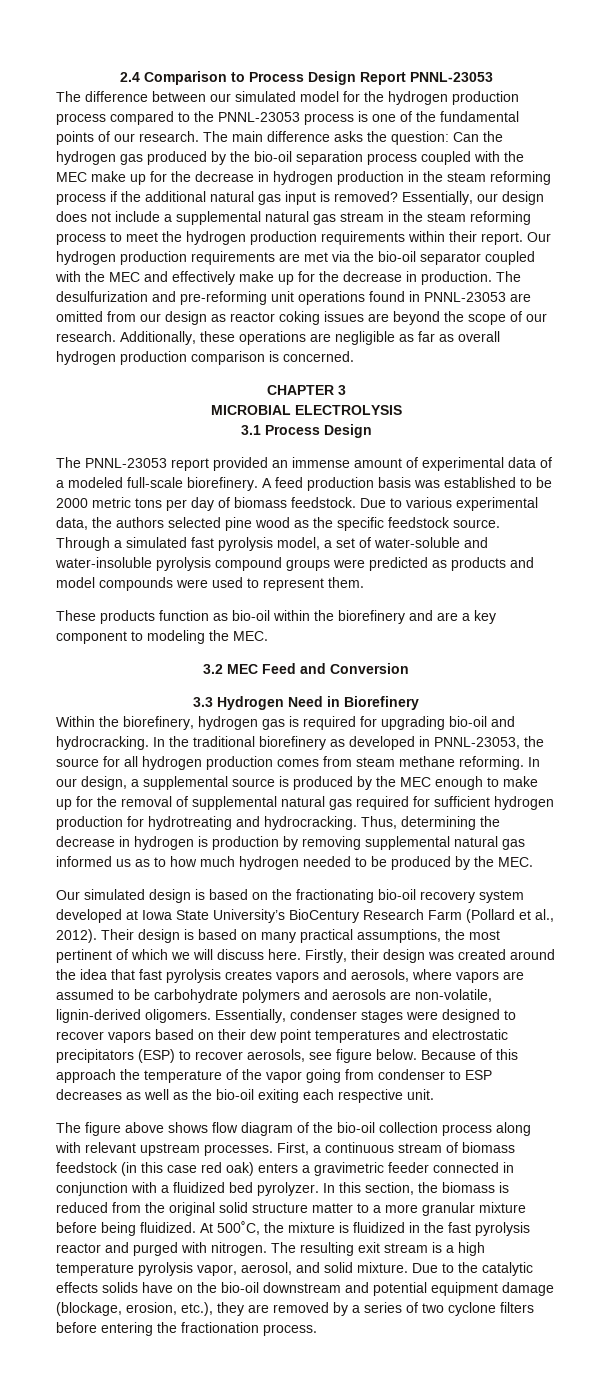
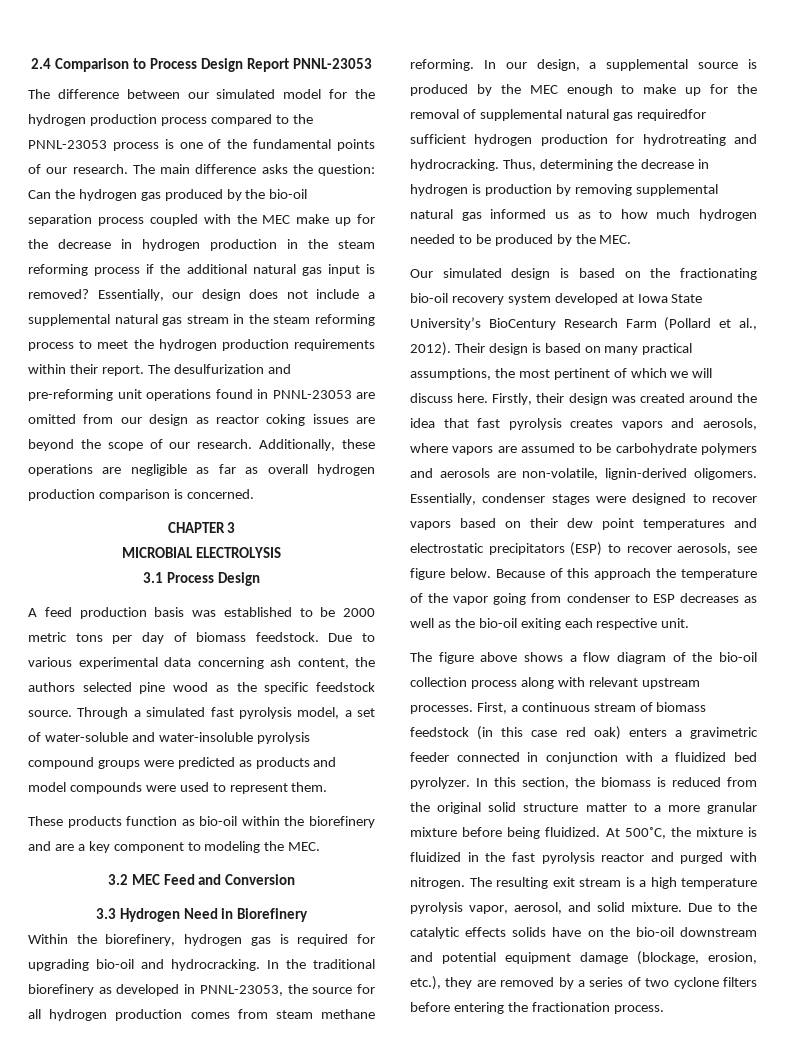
- Our hydrogen production requirements are met via the bio-oil separator coupled with the MEC and effectively make up for the decrease in production.
- The PNNL-23053 report provided an immense amount of experimental data of a modeled full-scale biorefinery.
- Due to various experimental data, the authors selected pine wood as the specific feedstock source.
+ Due to various experimental data concerning ash content, the authors selected pine wood as the specific feedstock source.
- In our design, a supplemental source is produced by the MEC enough to make up for the removal of supplemental natural gas required for sufficient hydrogen production for hydrotreating and hydrocracking.
+ In our design, a supplemental source is produced by the MEC enough to make up for the removal of supplemental natural gas requiredfor sufficient hydrogen production for hydrotreating and hydrocracking.
- The figure above shows flow diagram of the bio-oil collection process along with relevant upstream processes.
+ The figure above shows a flow diagram of the bio-oil collection process along with relevant upstream processes.

